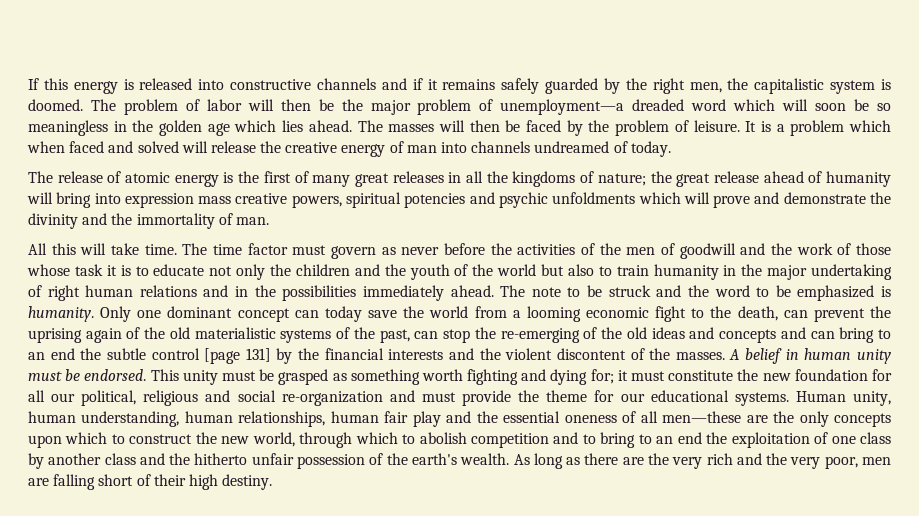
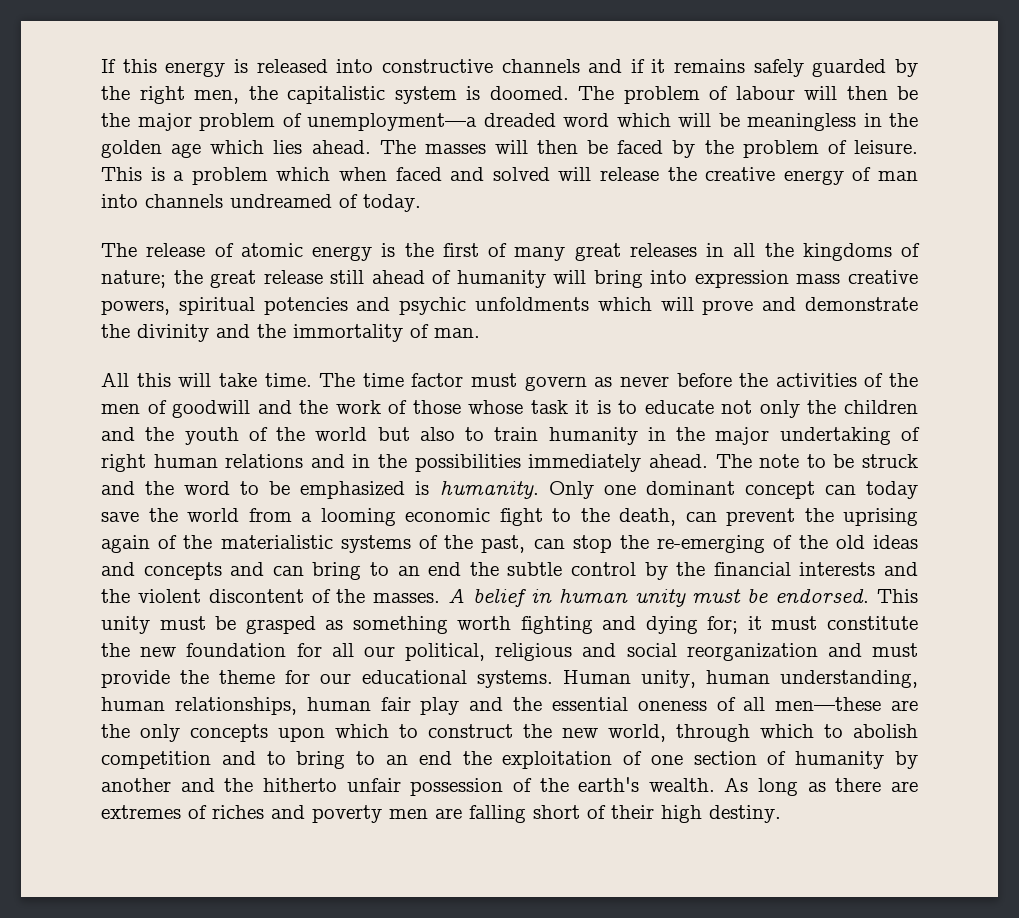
- The problem of labor will then be the major problem of unemployment—a dreaded word which will soon be so meaningless in the golden age which lies ahead.
+ The problem of labour will then be the major problem of unemployment—a dreaded word which will be meaningless in the golden age which lies ahead.
- It is a problem which when faced and solved will release the creative energy of man into channels undreamed of today.
+ This is a problem which when faced and solved will release the creative energy of man into channels undreamed of today.
- The release of atomic energy is the first of many great releases in all the kingdoms of nature; the great release ahead of humanity will bring into expression mass creative powers, spiritual potencies and psychic unfoldments which will prove and demonstrate the divinity and the immortality of man.
+ The release of atomic energy is the first of many great releases in all the kingdoms of nature; the great release still ahead of humanity will bring into expression mass creative powers, spiritual potencies and psychic unfoldments which will prove and demonstrate the divinity and the immortality of man.
- Only one dominant concept can today save the world from a looming economic fight to the death, can prevent the uprising again of the old materialistic systems of the past, can stop the re-emerging of the old ideas and concepts and can bring to an end the subtle control [page 131] by the financial interests and the violent discontent of the masses.
+ Only one dominant concept can today save the world from a looming economic fight to the death, can prevent the uprising again of the materialistic systems of the past, can stop the re-emerging of the old ideas and concepts and can bring to an end the subtle control by the financial interests and the violent discontent of the masses.
- This unity must be grasped as something worth fighting and dying for; it must constitute the new foundation for all our political, religious and social re-organization and must provide the theme for our educational systems.
+ This unity must be grasped as something worth fighting and dying for; it must constitute the new foundation for all our political, religious and social reorganization and must provide the theme for our educational systems.
- Human unity, human understanding, human relationships, human fair play and the essential oneness of all men—these are the only concepts upon which to construct the new world, through which to abolish competition and to bring to an end the exploitation of one class by another class and the hitherto unfair possession of the earth's wealth.
+ Human unity, human understanding, human relationships, human fair play and the essential oneness of all men—these are the only concepts upon which to construct the new world, through which to abolish competition and to bring to an end the exploitation of one section of humanity by another and the hitherto unfair possession of the earth's wealth.
- As long as there are the very rich and the very poor, men are falling short of their high destiny.
+ As long as there are extremes of riches and poverty men are falling short of their high destiny.

